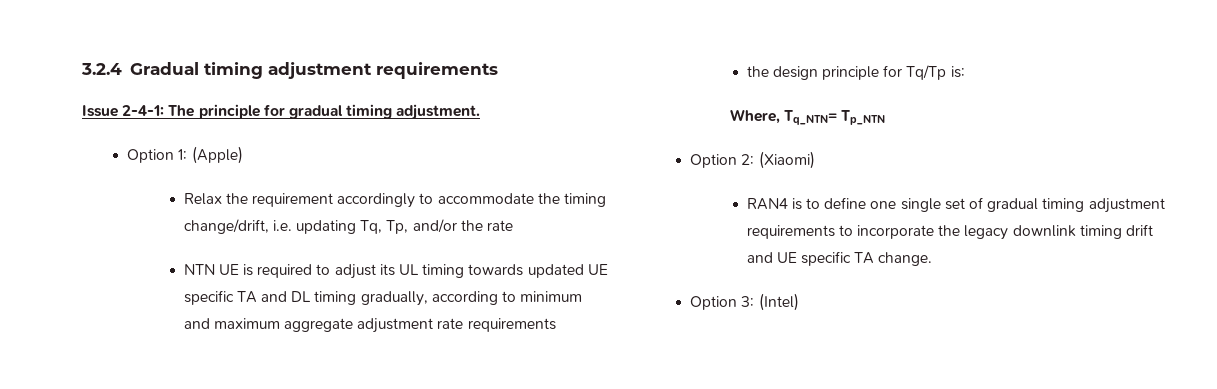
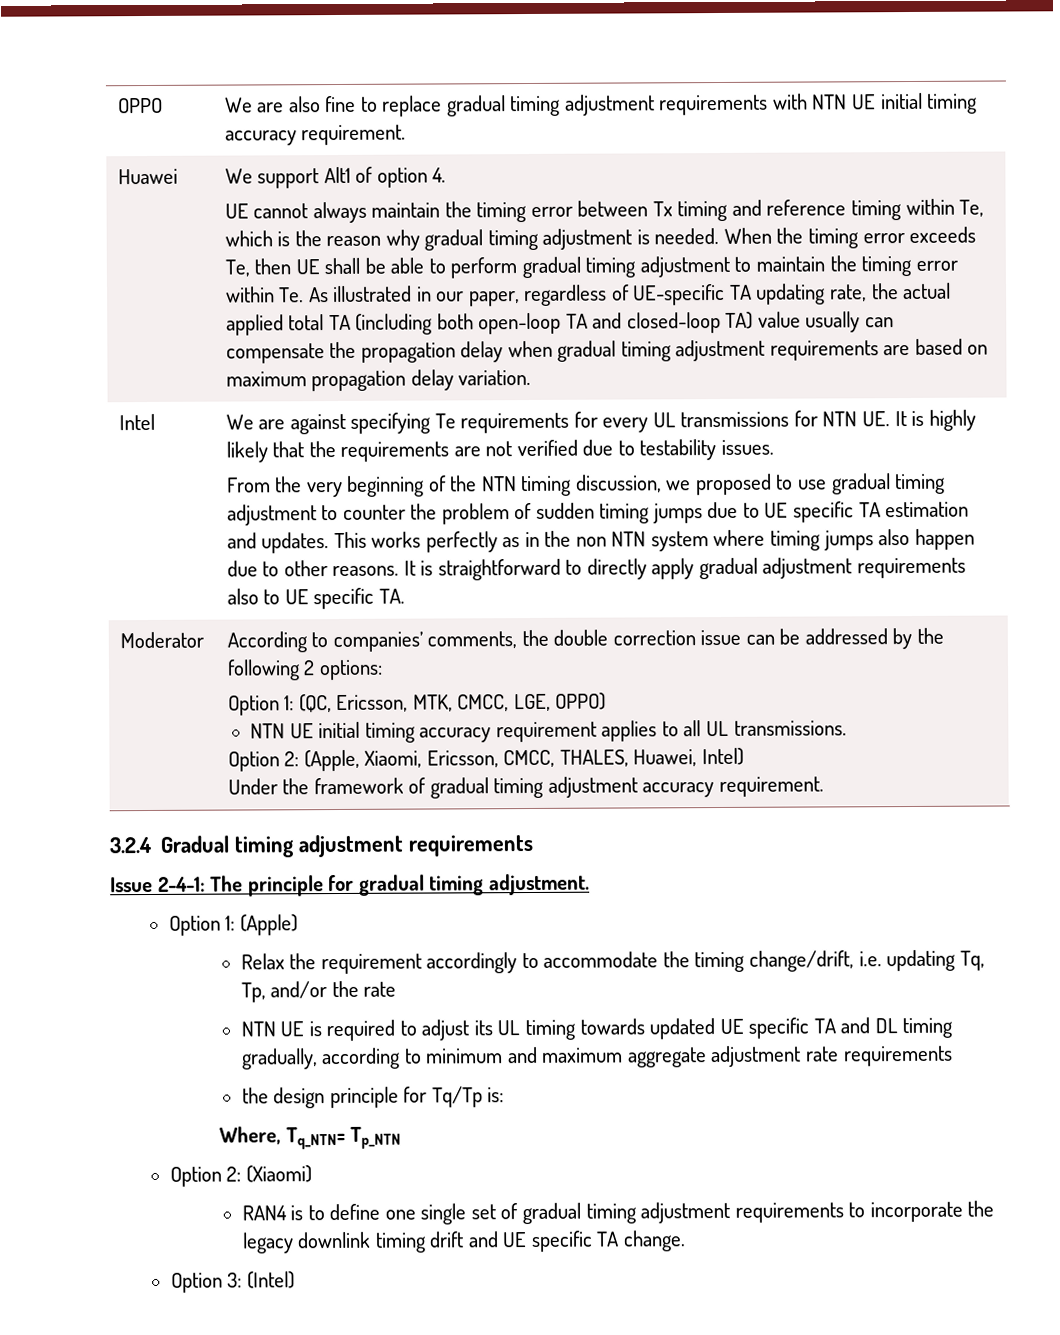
+ OPPO | We are also fine to replace gradual timing adjustment requirements with NTN UE initial timing accuracy requirement.
+ Huawei | We support Alt1 of option 4.
+ UE cannot always maintain the timing error between Tx timing and reference timing within Te, which is the reason why gradual timing adjustment is needed. When the timing error exceeds Te, then UE shall be able to perform gradual timing adjustment to maintain the timing error within Te. As illustrated in our paper, regardless of UE-specific TA updating rate, the actual applied total TA (including both open-loop TA and closed-loop TA) value usually can compensate the propagation delay when gradual timing adjustment requirements are based on maximum propagation delay variation.
+ Intel | We are against specifying Te requirements for every UL transmissions for NTN UE. It is highly likely that the requirements are not verified due to testability issues.
+ From the very beginning of the NTN timing discussion, we proposed to use gradual timing adjustment to counter the problem of sudden timing jumps due to UE specific TA estimation and updates. This works perfectly as in the non NTN system where timing jumps also happen due to other reasons. It is straightforward to directly apply gradual adjustment requirements also to UE specific TA.
+ Moderator | According to companies’ comments, the double correction issue can be addressed by the following 2 options:
+ Option 1: (QC, Ericsson, MTK, CMCC, LGE, OPPO)
+ NTN UE initial timing accuracy requirement applies to all UL transmissions.
+ Option 2: (Apple, Xiaomi, Ericsson, CMCC, THALES, Huawei, Intel)
+ Under the framework of gradual timing adjustment accuracy requirement.

